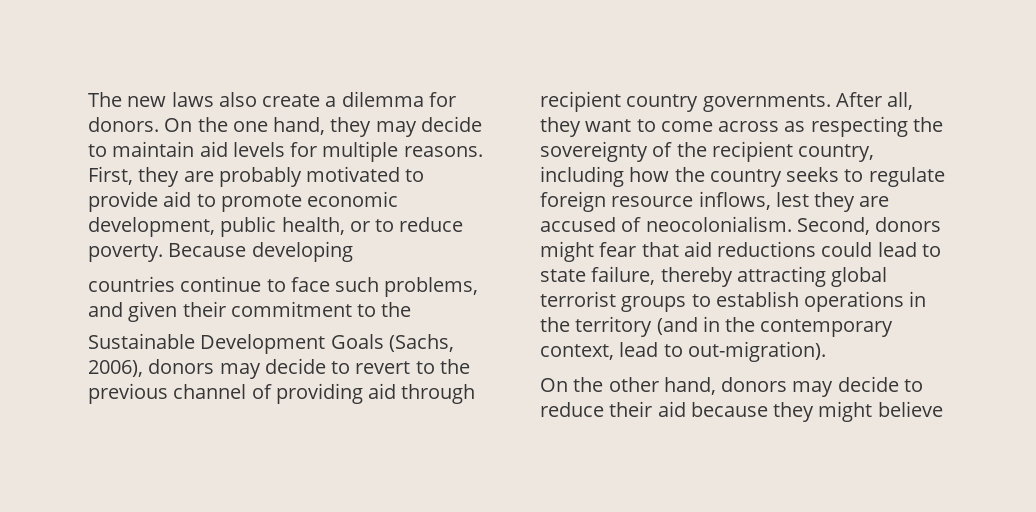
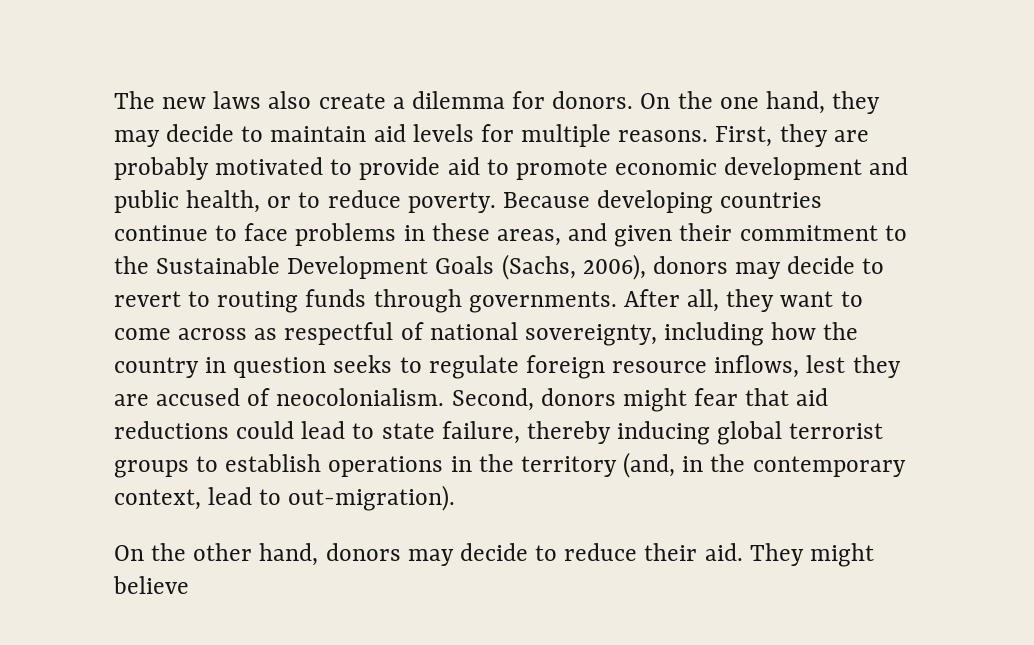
- First, they are probably motivated to provide aid to promote economic development, public health, or to reduce poverty.
+ First, they are probably motivated to provide aid to promote economic development and public health, or to reduce poverty.
- Because developing
- countries continue to face such problems, and given their commitment to the
- Sustainable Development Goals (Sachs, 2006), donors may decide to revert to the previous channel of providing aid through recipient country governments.
+ Because developing countries continue to face problems in these areas, and given their commitment to the Sustainable Development Goals (Sachs, 2006), donors may decide to revert to routing funds through governments.
- After all, they want to come across as respecting the sovereignty of the recipient country, including how the country seeks to regulate foreign resource inflows, lest they are accused of neocolonialism.
+ After all, they want to come across as respectful of national sovereignty, including how the country in question seeks to regulate foreign resource inflows, lest they are accused of neocolonialism.
- Second, donors might fear that aid reductions could lead to state failure, thereby attracting global terrorist groups to establish operations in the territory (and in the contemporary context, lead to out-migration).
+ Second, donors might fear that aid reductions could lead to state failure, thereby inducing global terrorist groups to establish operations in the territory (and, in the contemporary context, lead to out-migration).
- On the other hand, donors may decide to reduce their aid because they might believe
+ On the other hand, donors may decide to reduce their aid. They might believe

